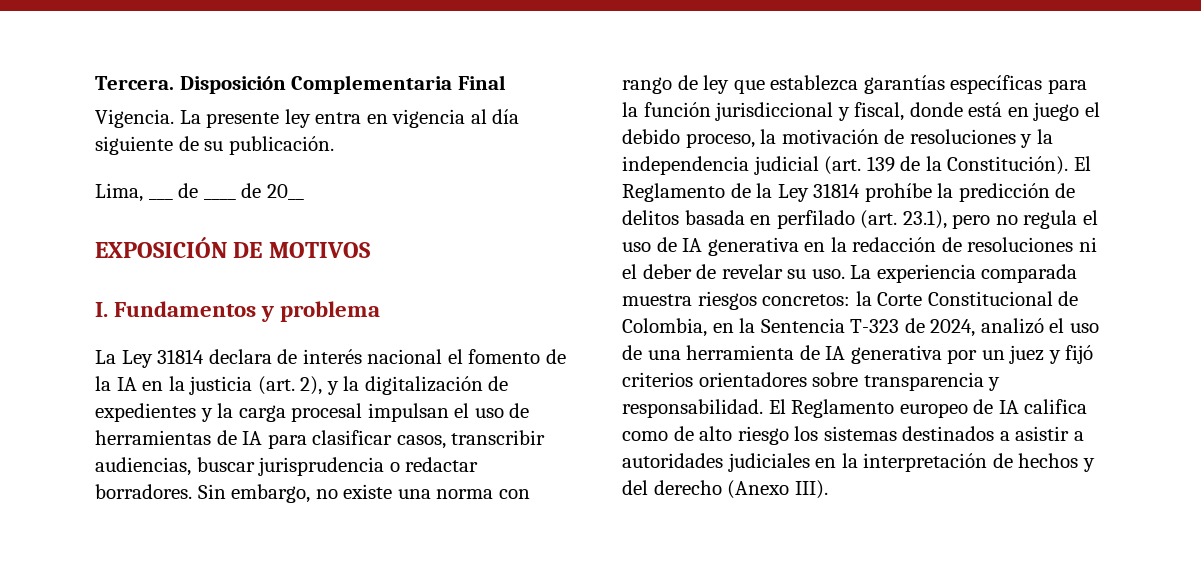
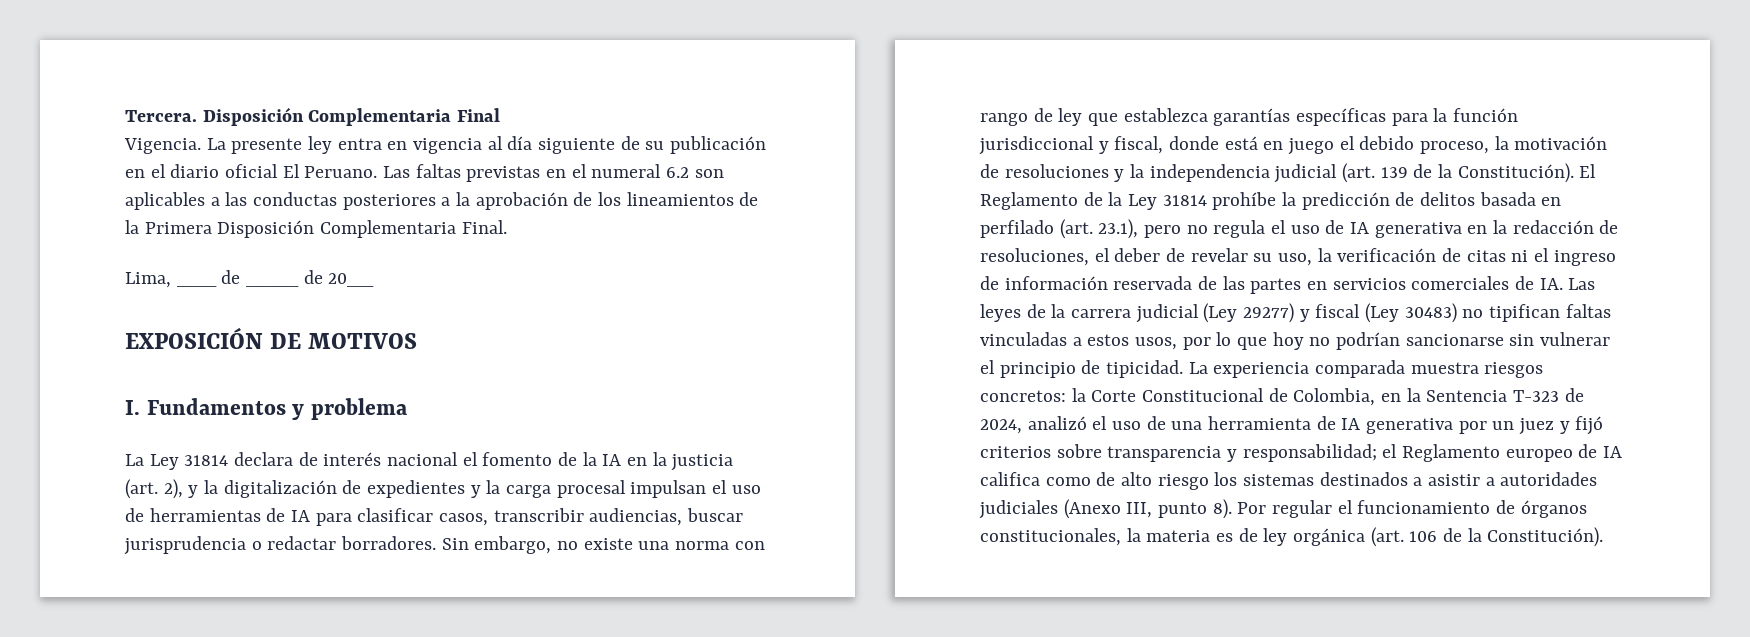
- La presente ley entra en vigencia al día siguiente de su publicación.
+ La presente ley entra en vigencia al día siguiente de su publicación en el diario oficial El Peruano. Las faltas previstas en el numeral 6.2 son aplicables a las conductas posteriores a la aprobación de los lineamientos de la Primera Disposición Complementaria Final.
- El Reglamento de la Ley 31814 prohíbe la predicción de delitos basada en perfilado (art. 23.1), pero no regula el uso de IA generativa en la redacción de resoluciones ni el deber de revelar su uso.
+ El Reglamento de la Ley 31814 prohíbe la predicción de delitos basada en perfilado (art. 23.1), pero no regula el uso de IA generativa en la redacción de resoluciones, el deber de revelar su uso, la verificación de citas ni el ingreso de información reservada de las partes en servicios comerciales de IA. Las leyes de la carrera judicial (Ley 29277) y fiscal (Ley 30483) no tipifican faltas vinculadas a estos usos, por lo que hoy no podrían sancionarse sin vulnerar el principio de tipicidad.
- La experiencia comparada muestra riesgos concretos: la Corte Constitucional de Colombia, en la Sentencia T-323 de 2024, analizó el uso de una herramienta de IA generativa por un juez y fijó criterios orientadores sobre transparencia y responsabilidad. El Reglamento europeo de IA califica como de alto riesgo los sistemas destinados a asistir a autoridades judiciales en la interpretación de hechos y del derecho (Anexo III).
+ La experiencia comparada muestra riesgos concretos: la Corte Constitucional de Colombia, en la Sentencia T-323 de 2024, analizó el uso de una herramienta de IA generativa por un juez y fijó criterios sobre transparencia y responsabilidad; el Reglamento europeo de IA califica como de alto riesgo los sistemas destinados a asistir a autoridades judiciales (Anexo III, punto 8). Por regular el funcionamiento de órganos constitucionales, la materia es de ley orgánica (art. 106 de la Constitución).

